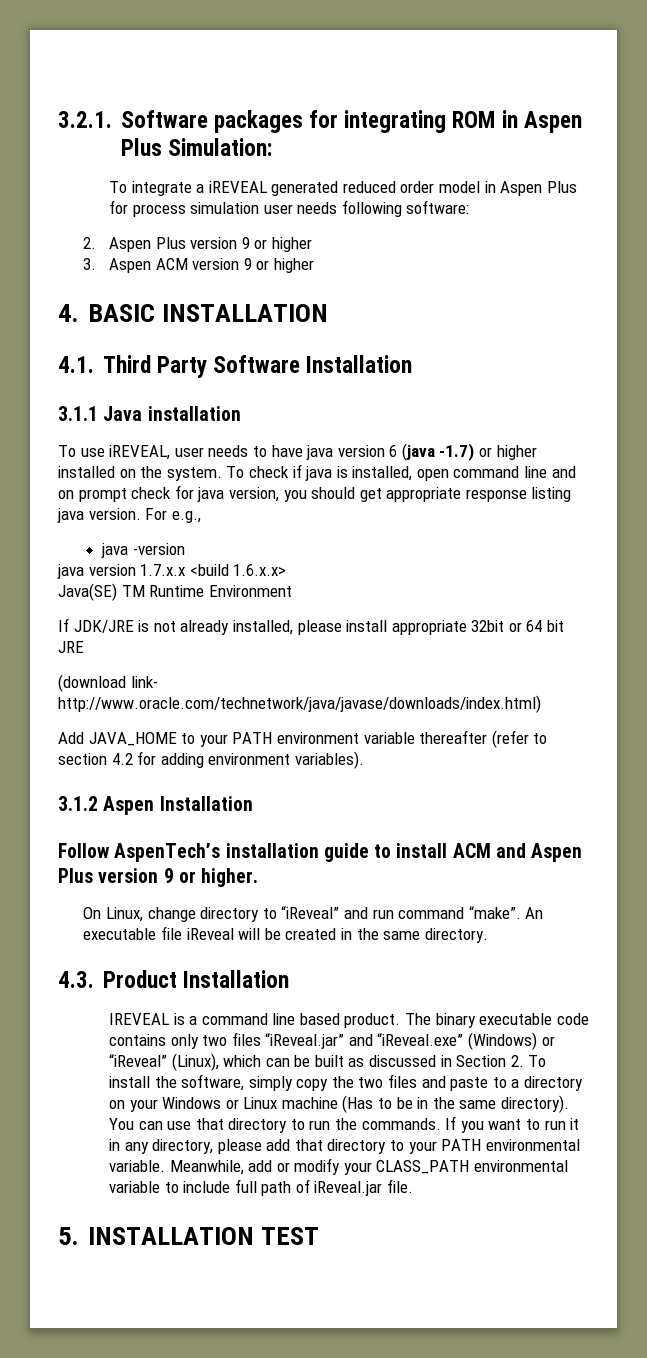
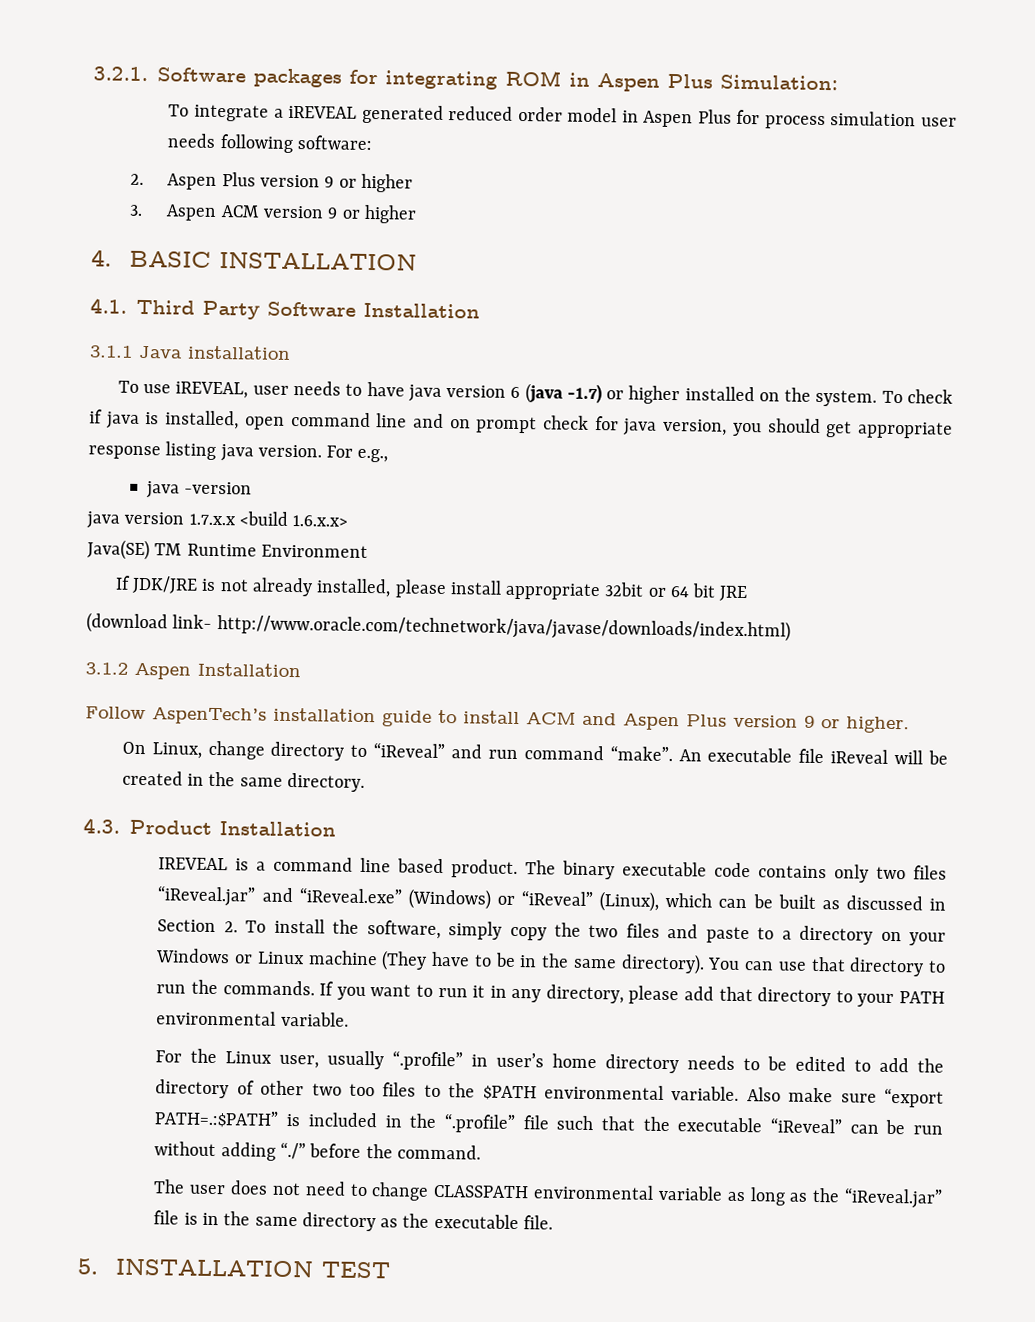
- Add JAVA_HOME to your PATH environment variable thereafter (refer to section 4.2 for adding environment variables).
- The binary executable code contains only two files “iReveal.jar” and “iReveal.exe” (Windows) or “iReveal” (Linux), which can be built as discussed in Section 2. To install the software, simply copy the two files and paste to a directory on your Windows or Linux machine (Has to be in the same directory).
+ The binary executable code contains only two files “iReveal.jar” and “iReveal.exe” (Windows) or “iReveal” (Linux), which can be built as discussed in Section 2. To install the software, simply copy the two files and paste to a directory on your Windows or Linux machine (They have to be in the same directory).
- If you want to run it in any directory, please add that directory to your PATH environmental variable. Meanwhile, add or modify your CLASS_PATH environmental variable to include full path of iReveal.jar file.
+ If you want to run it in any directory, please add that directory to your PATH environmental variable.
+ For the Linux user, usually “.profile” in user’s home directory needs to be edited to add the directory of other two too files to the $PATH environmental variable. Also make sure “export PATH=.:$PATH” is included in the “.profile” file such that the executable “iReveal” can be run without adding “./” before the command.
+ The user does not need to change CLASSPATH environmental variable as long as the “iReveal.jar” file is in the same directory as the executable file.

